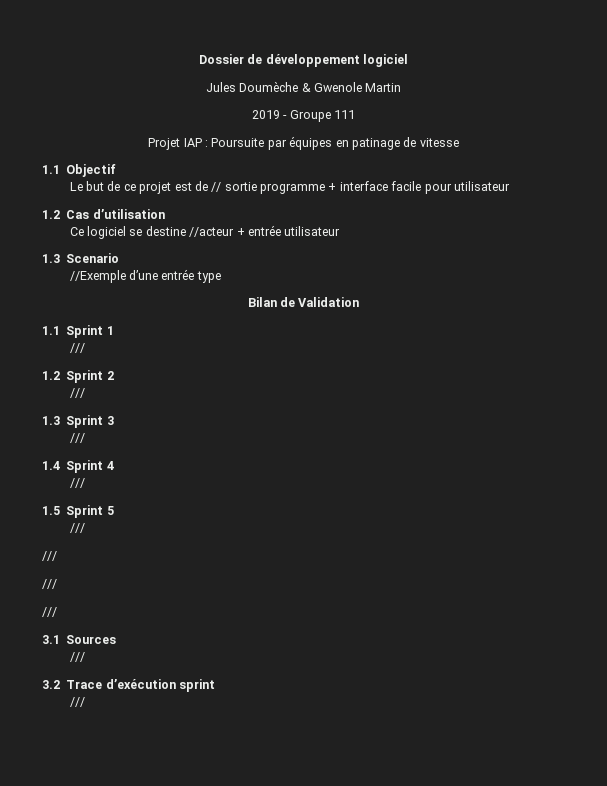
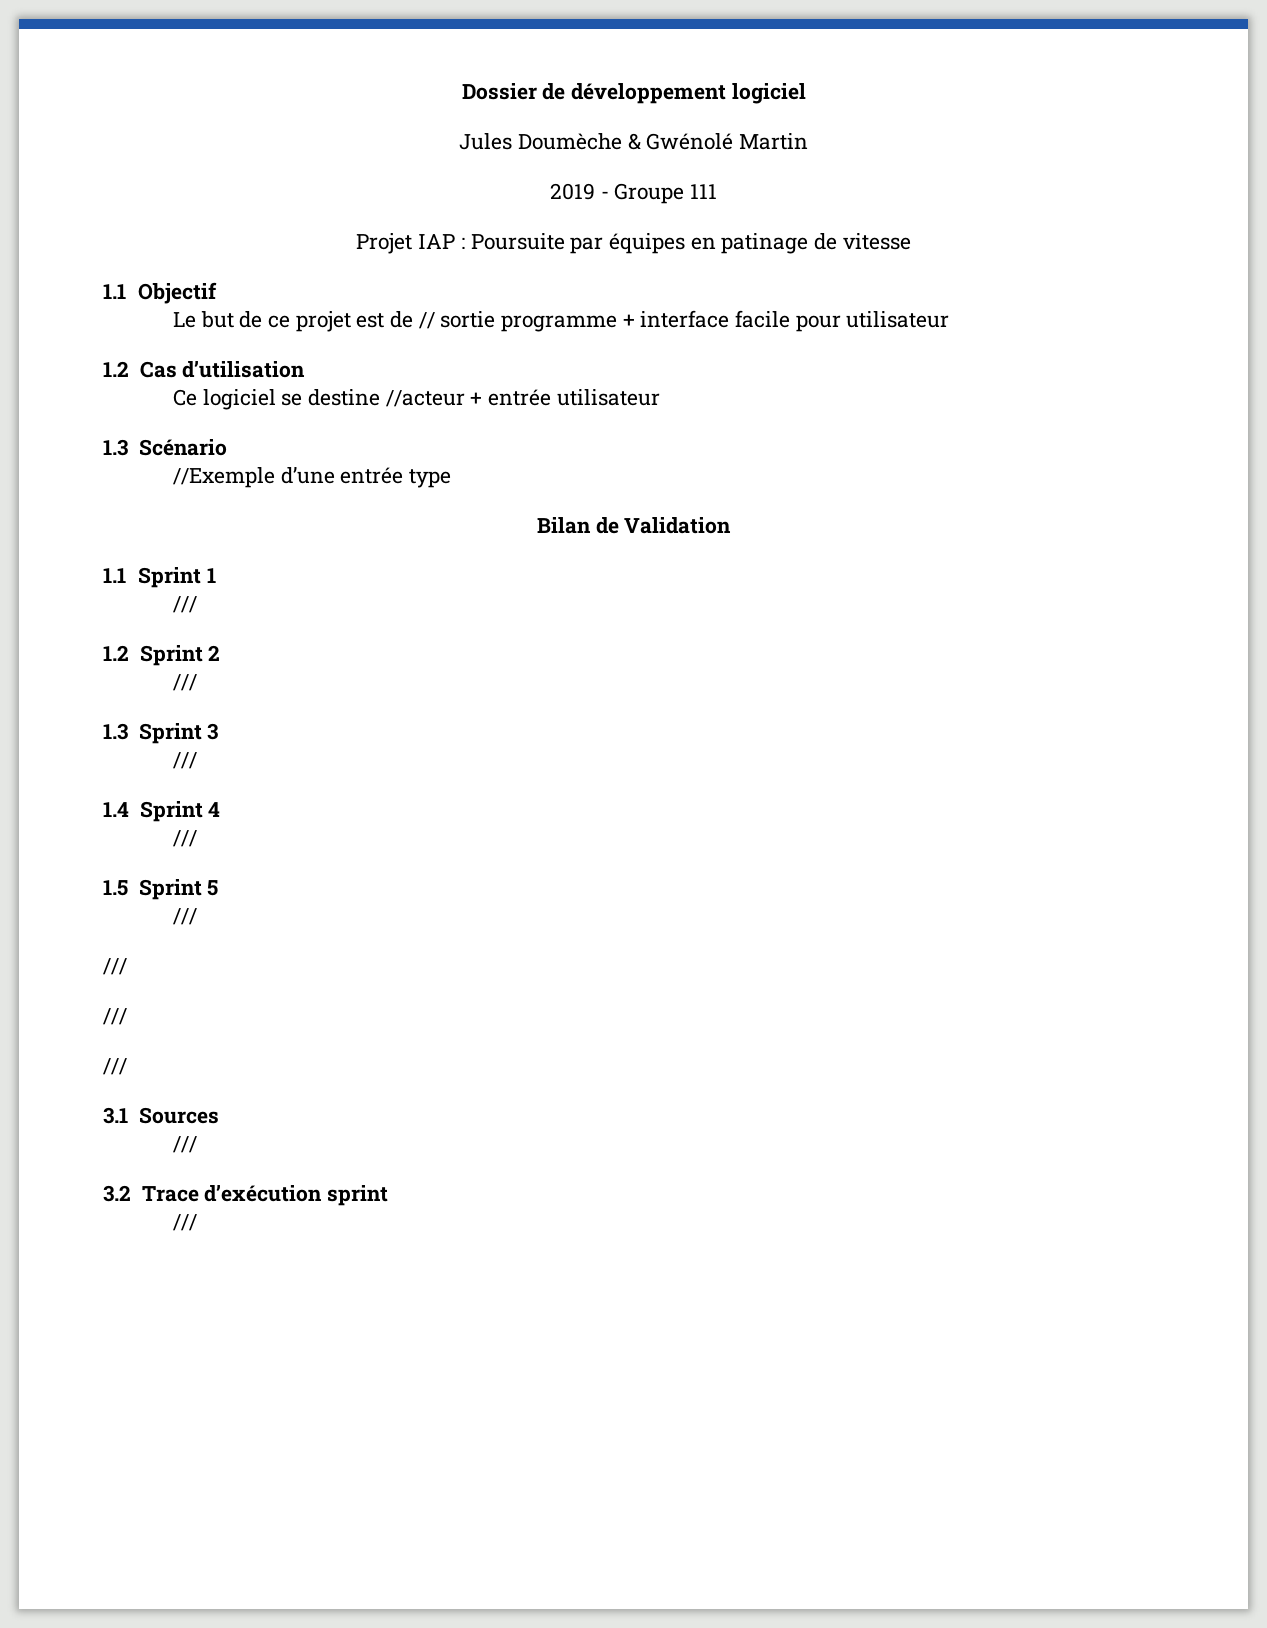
- Jules Doumèche & Gwenole Martin
+ Jules Doumèche & Gwénolé Martin
- 1.3 Scenario
+ 1.3 Scénario

